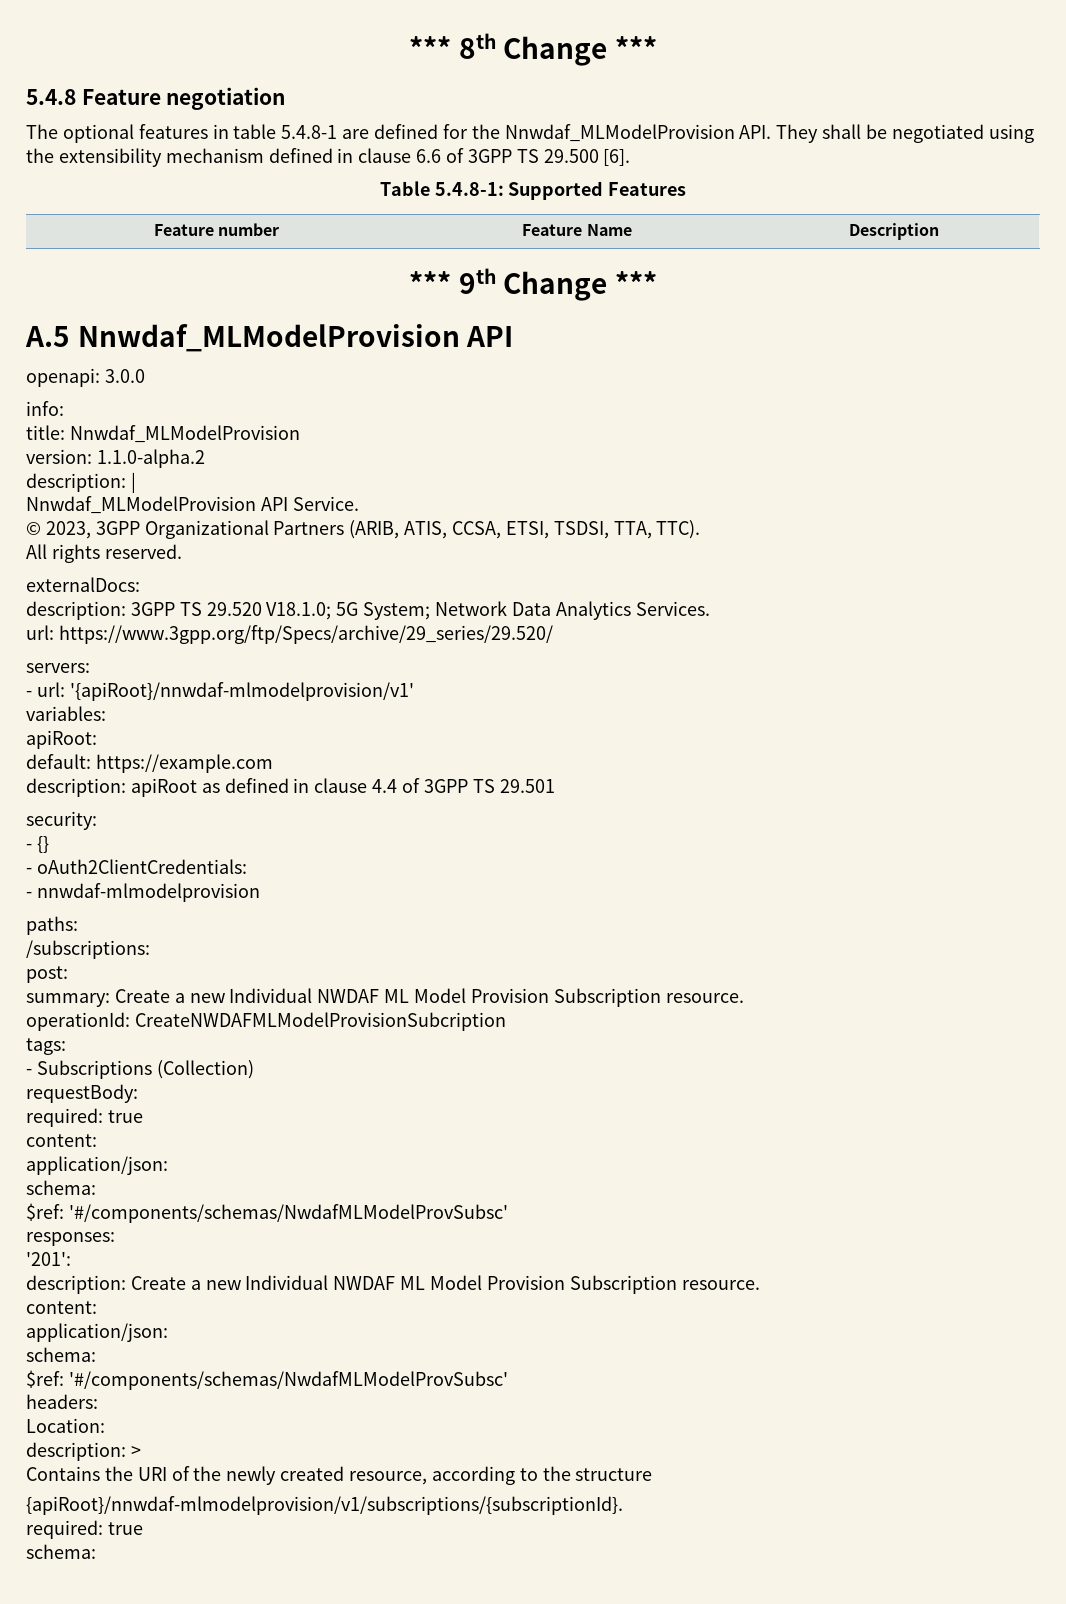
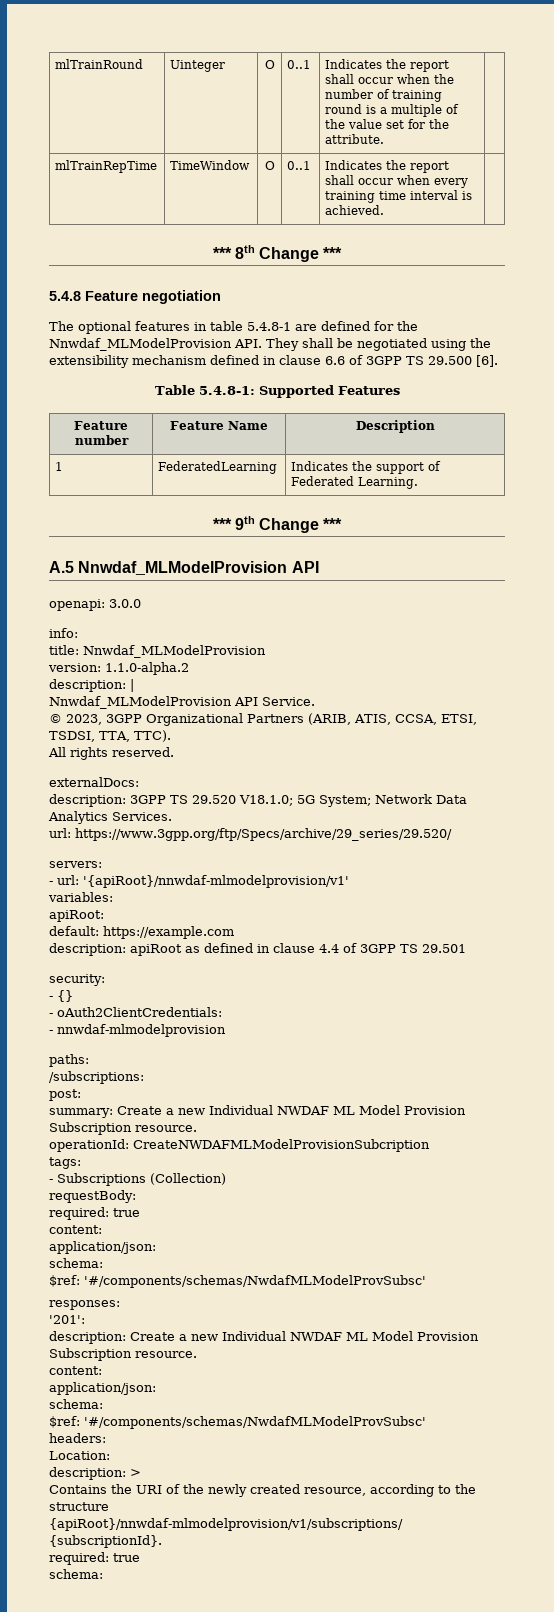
+ mlTrainRound | Uinteger | O | 0..1 | Indicates the report shall occur when the number of training round is a multiple of the value set for the attribute. |
+ mlTrainRepTime | TimeWindow | O | 0..1 | Indicates the report shall occur when every training time interval is achieved. |
+ 1 | FederatedLearning | Indicates the support of Federated Learning.

